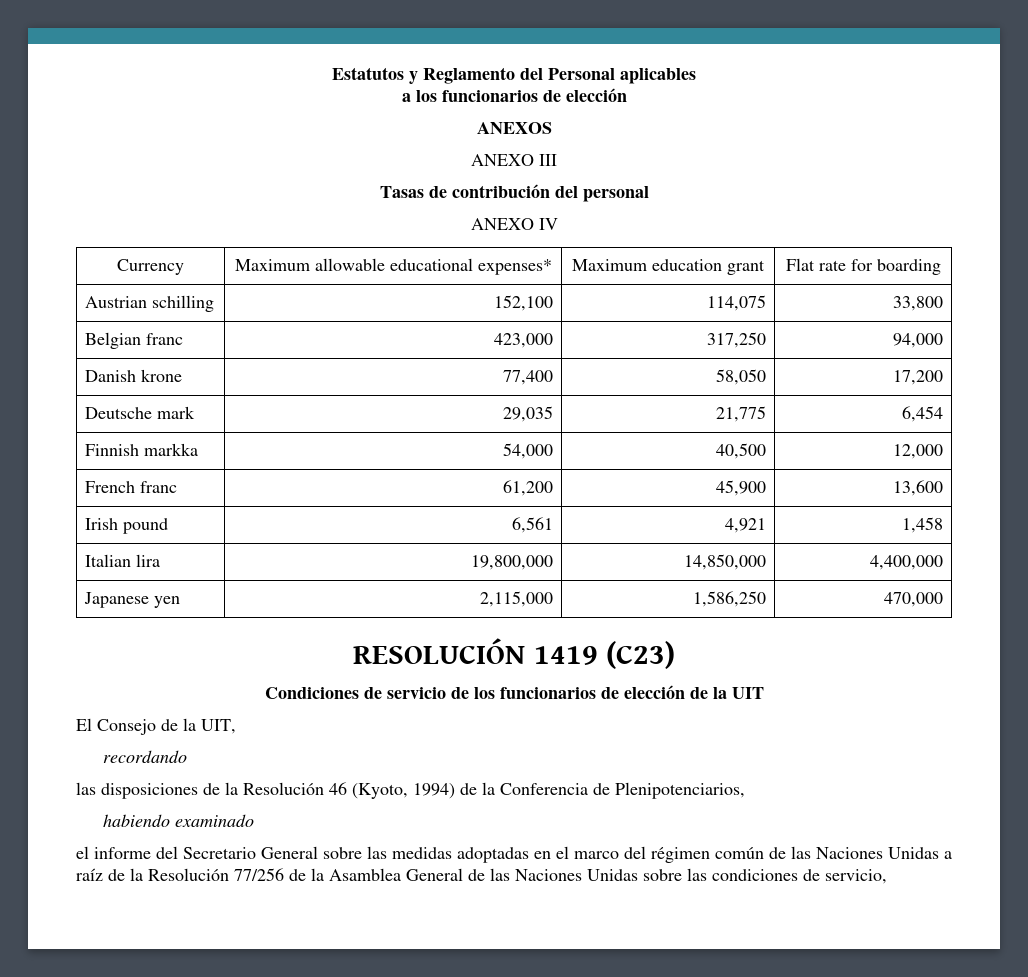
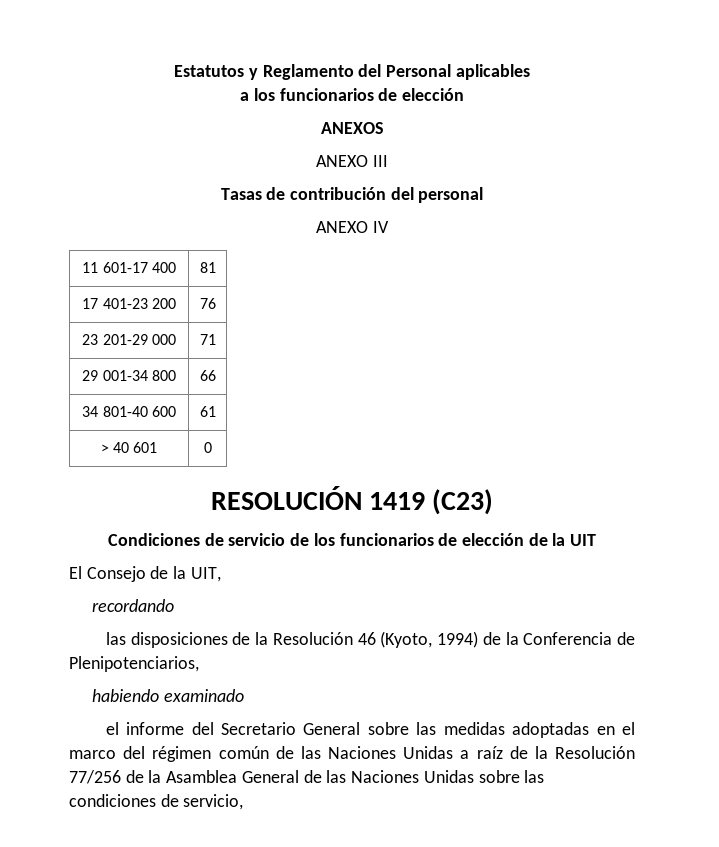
- Currency | Maximum allowable educational expenses* | Maximum education grant | Flat rate for boarding
- Austrian schilling | 152,100 | 114,075 | 33,800
- Belgian franc | 423,000 | 317,250 | 94,000
- Danish krone | 77,400 | 58,050 | 17,200
- Deutsche mark | 29,035 | 21,775 | 6,454
- Finnish markka | 54,000 | 40,500 | 12,000
- French franc | 61,200 | 45,900 | 13,600
- Irish pound | 6,561 | 4,921 | 1,458
- Italian lira | 19,800,000 | 14,850,000 | 4,400,000
- Japanese yen | 2,115,000 | 1,586,250 | 470,000
+ 11 601-17 400 | 81
+ 17 401-23 200 | 76
+ 23 201-29 000 | 71
+ 29 001-34 800 | 66
+ 34 801-40 600 | 61
+ > 40 601 | 0

